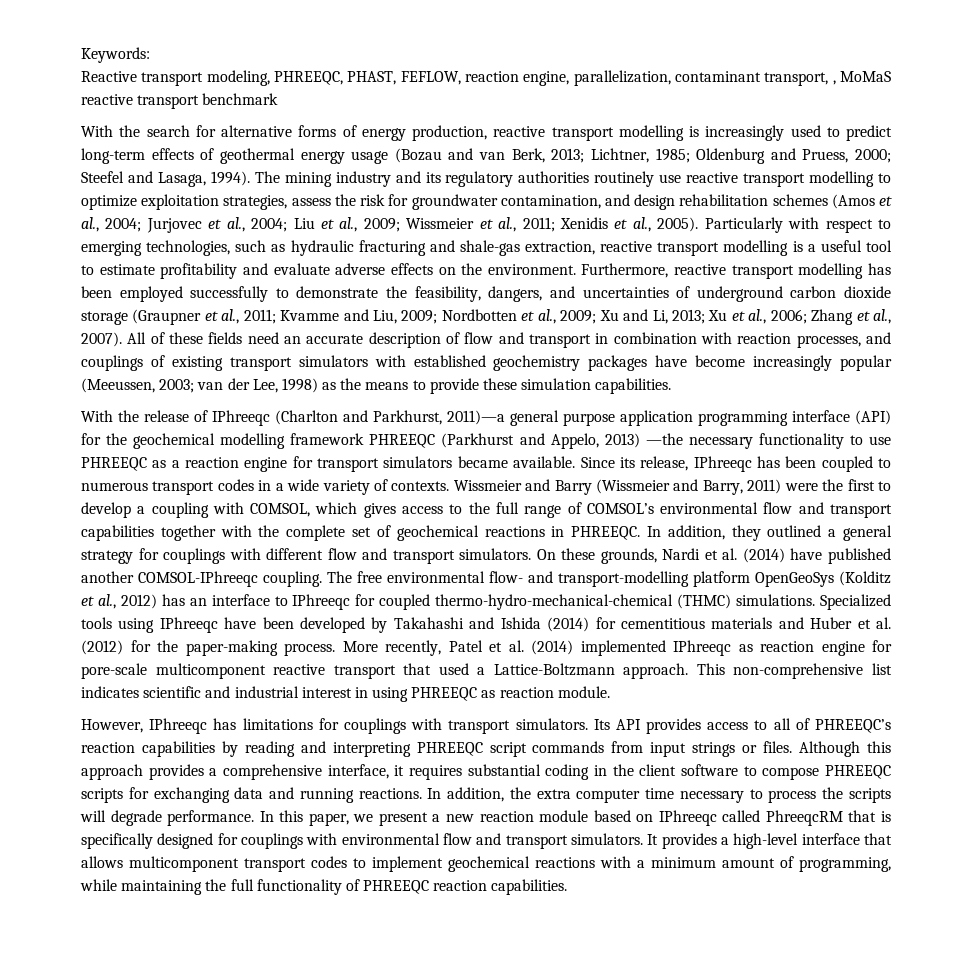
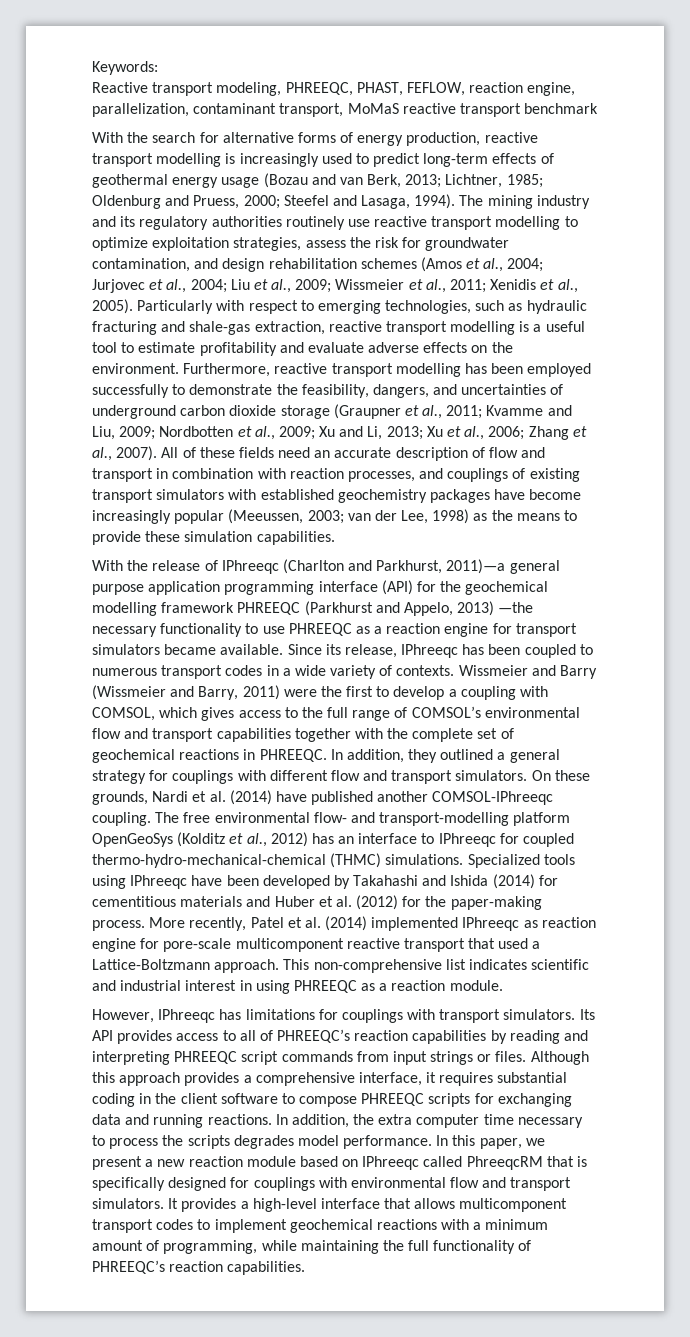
- Reactive transport modeling, PHREEQC, PHAST, FEFLOW, reaction engine, parallelization, contaminant transport, , MoMaS reactive transport benchmark
+ Reactive transport modeling, PHREEQC, PHAST, FEFLOW, reaction engine, parallelization, contaminant transport, MoMaS reactive transport benchmark
- This non-comprehensive list indicates scientific and industrial interest in using PHREEQC as reaction module.
+ This non-comprehensive list indicates scientific and industrial interest in using PHREEQC as a reaction module.
- In addition, the extra computer time necessary to process the scripts will degrade performance.
+ In addition, the extra computer time necessary to process the scripts degrades model performance.
- It provides a high-level interface that allows multicomponent transport codes to implement geochemical reactions with a minimum amount of programming, while maintaining the full functionality of PHREEQC reaction capabilities.
+ It provides a high-level interface that allows multicomponent transport codes to implement geochemical reactions with a minimum amount of programming, while maintaining the full functionality of PHREEQC’s reaction capabilities.

